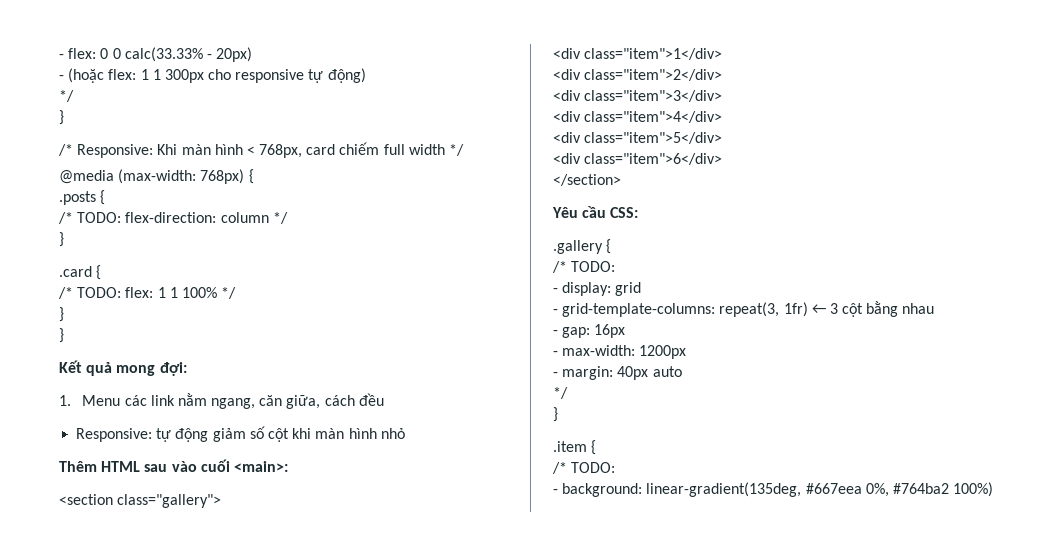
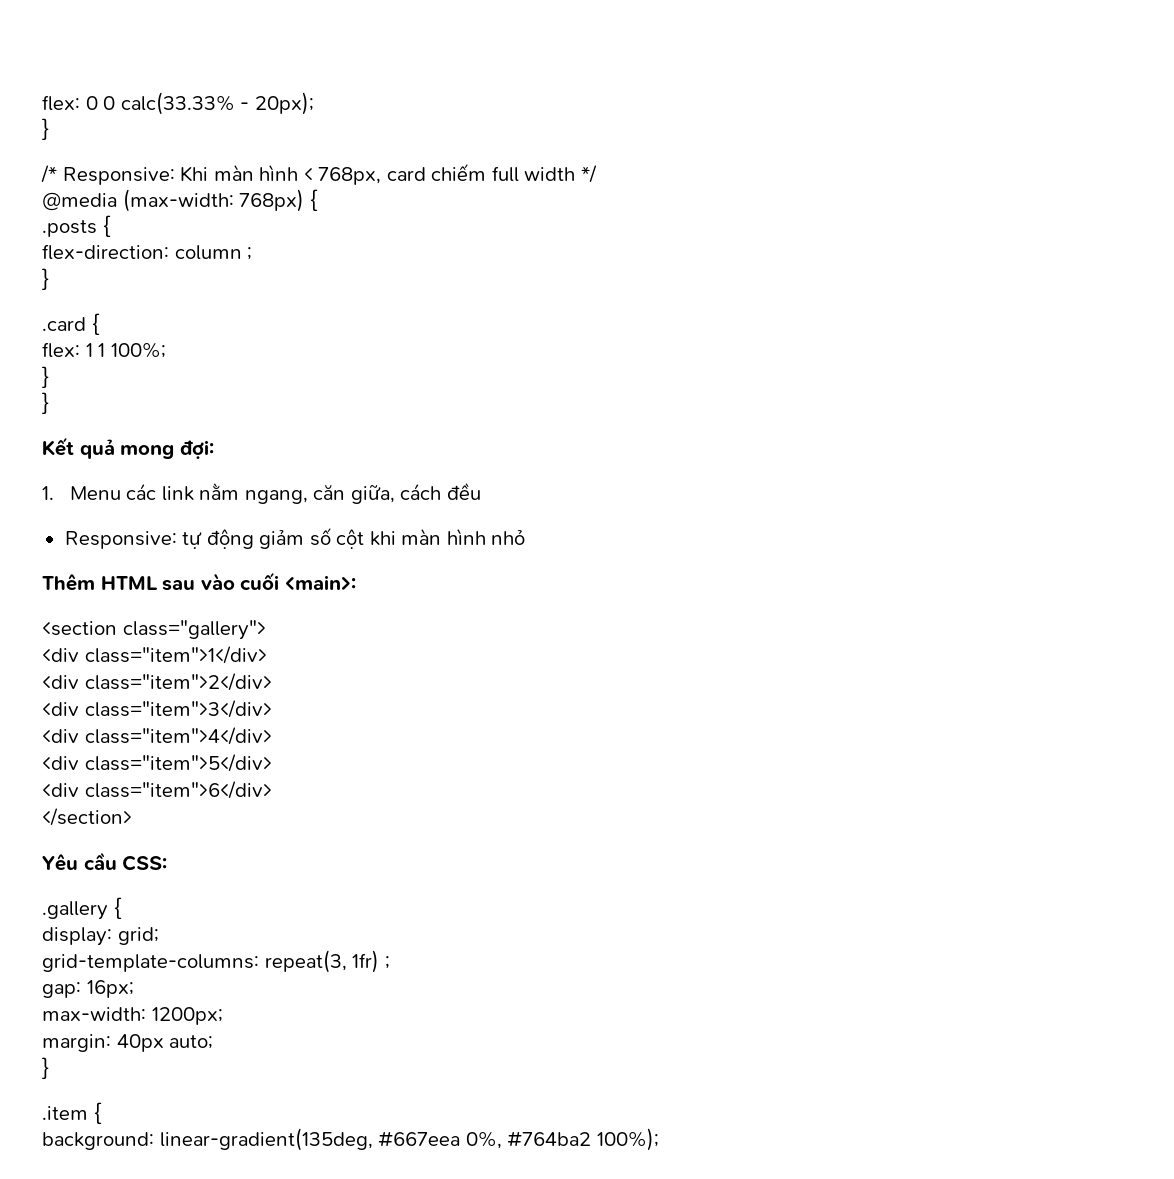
- - flex: 0 0 calc(33.33% - 20px)
- - (hoặc flex: 1 1 300px cho responsive tự động)
- */
+ flex: 0 0 calc(33.33% - 20px);
- /* TODO: flex-direction: column */
+ flex-direction: column ;
- /* TODO: flex: 1 1 100% */
+ flex: 1 1 100%;
  .gallery {
- /* TODO:
- - display: grid
- - grid-template-columns: repeat(3, 1fr) ← 3 cột bằng nhau
- - gap: 16px
- - max-width: 1200px
- - margin: 40px auto
- */
+ display: grid;
+ grid-template-columns: repeat(3, 1fr) ;
+ gap: 16px;
+ max-width: 1200px;
+ margin: 40px auto;
  .item {
- /* TODO:
- - background: linear-gradient(135deg, #667eea 0%, #764ba2 100%)
+ background: linear-gradient(135deg, #667eea 0%, #764ba2 100%);

